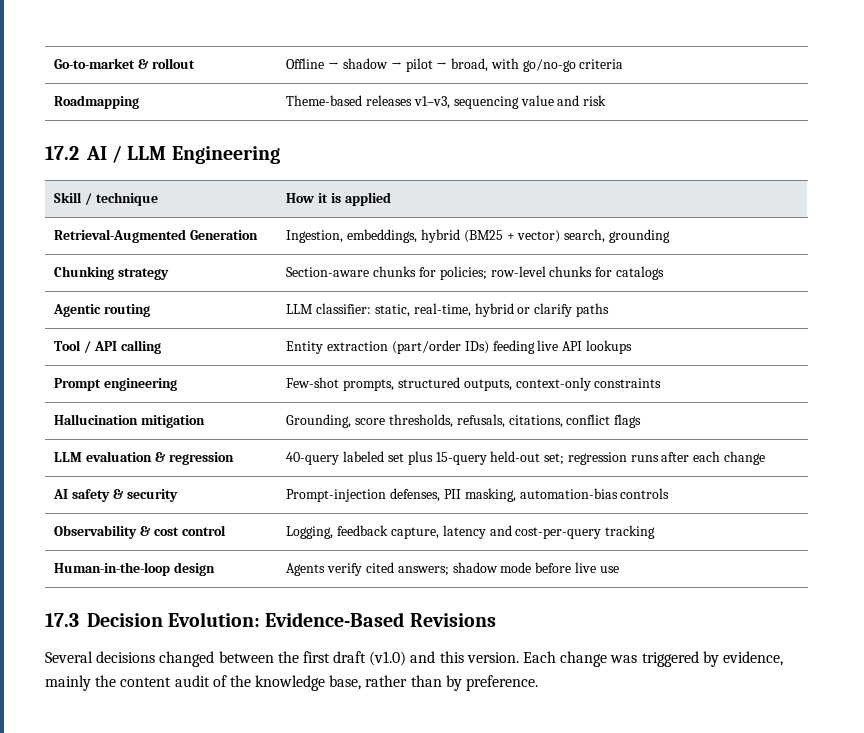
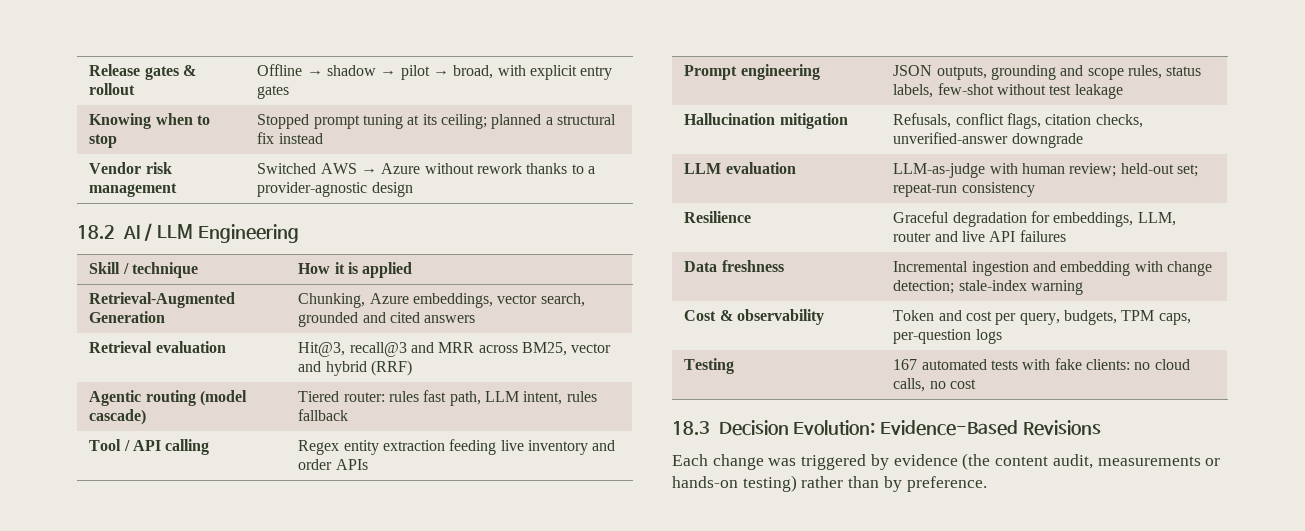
- Go-to-market & rollout | Offline → shadow → pilot → broad, with go/no-go criteria
- Roadmapping | Theme-based releases v1–v3, sequencing value and risk
- 17.2 AI / LLM Engineering
+ Release gates & rollout | Offline → shadow → pilot → broad, with explicit entry gates
+ Knowing when to stop | Stopped prompt tuning at its ceiling; planned a structural fix instead
+ Vendor risk management | Switched AWS → Azure without rework thanks to a provider-agnostic design
+ 18.2 AI / LLM Engineering
- Retrieval-Augmented Generation | Ingestion, embeddings, hybrid (BM25 + vector) search, grounding
- Chunking strategy | Section-aware chunks for policies; row-level chunks for catalogs
- Agentic routing | LLM classifier: static, real-time, hybrid or clarify paths
- Tool / API calling | Entity extraction (part/order IDs) feeding live API lookups
- Prompt engineering | Few-shot prompts, structured outputs, context-only constraints
- Hallucination mitigation | Grounding, score thresholds, refusals, citations, conflict flags
- LLM evaluation & regression | 40-query labeled set plus 15-query held-out set; regression runs after each change
- AI safety & security | Prompt-injection defenses, PII masking, automation-bias controls
- Observability & cost control | Logging, feedback capture, latency and cost-per-query tracking
- Human-in-the-loop design | Agents verify cited answers; shadow mode before live use
- 17.3 Decision Evolution: Evidence-Based Revisions
- Several decisions changed between the first draft (v1.0) and this version. Each change was triggered by evidence, mainly the content audit of the knowledge base, rather than by preference.
+ Retrieval-Augmented Generation | Chunking, Azure embeddings, vector search, grounded and cited answers
+ Retrieval evaluation | Hit@3, recall@3 and MRR across BM25, vector and hybrid (RRF)
+ Agentic routing (model cascade) | Tiered router: rules fast path, LLM intent, rules fallback
+ Tool / API calling | Regex entity extraction feeding live inventory and order APIs
+ Prompt engineering | JSON outputs, grounding and scope rules, status labels, few-shot without test leakage
+ Hallucination mitigation | Refusals, conflict flags, citation checks, unverified-answer downgrade
+ LLM evaluation | LLM-as-judge with human review; held-out set; repeat-run consistency
+ Resilience | Graceful degradation for embeddings, LLM, router and live API failures
+ Data freshness | Incremental ingestion and embedding with change detection; stale-index warning
+ Cost & observability | Token and cost per query, budgets, TPM caps, per-question logs
+ Testing | 167 automated tests with fake clients: no cloud calls, no cost
+ 18.3 Decision Evolution: Evidence-Based Revisions
+ Each change was triggered by evidence (the content audit, measurements or hands-on testing) rather than by preference.

